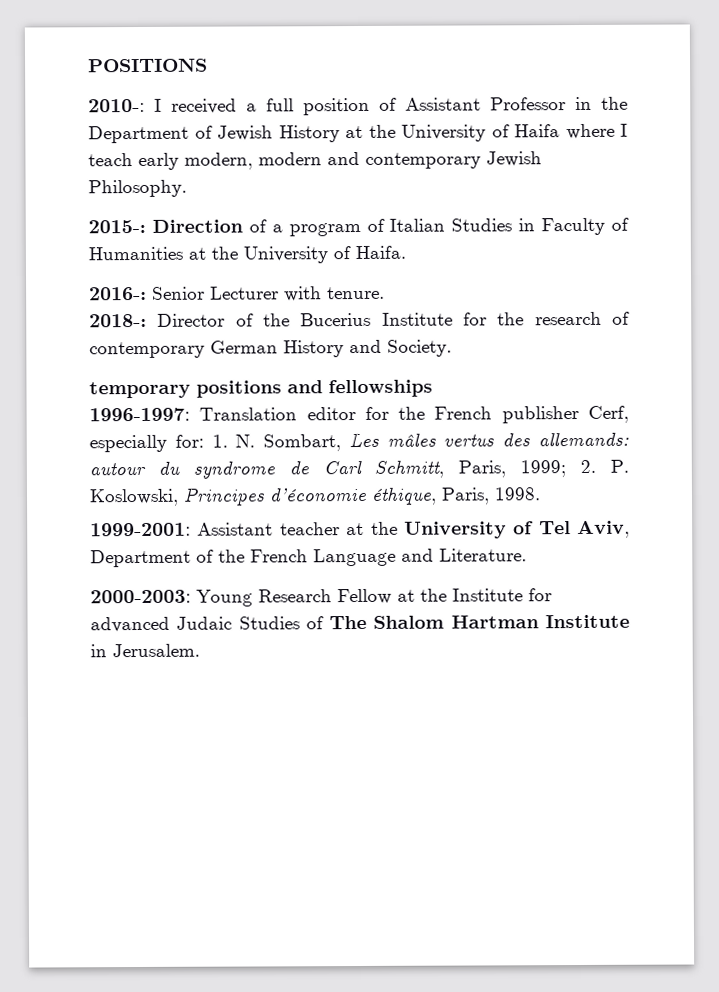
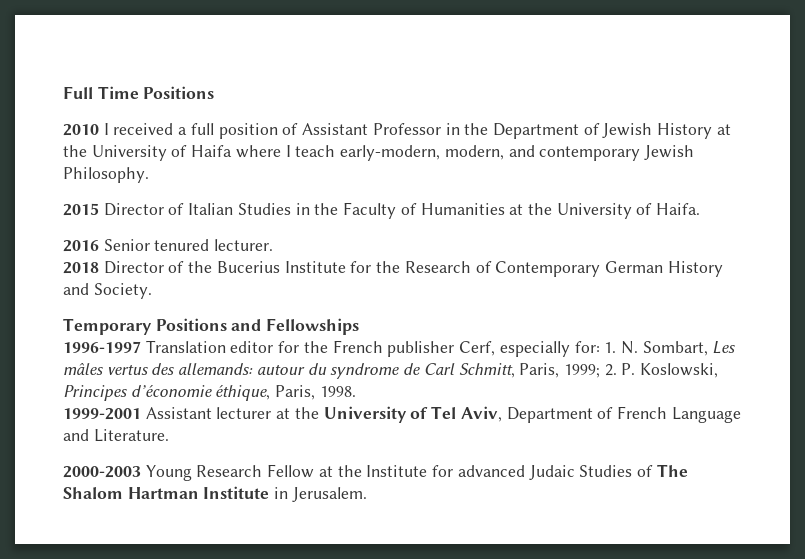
- POSITIONS
- 2010-: I received a full position of Assistant Professor in the Department of Jewish History at the University of Haifa where I teach early modern, modern and contemporary Jewish Philosophy.
+ Full Time Positions
+ 2010 I received a full position of Assistant Professor in the Department of Jewish History at the University of Haifa where I teach early-modern, modern, and contemporary Jewish Philosophy.
- 2015-: Direction of a program of Italian Studies in Faculty of Humanities at the University of Haifa.
+ 2015 Director of Italian Studies in the Faculty of Humanities at the University of Haifa.
- 2016-: Senior Lecturer with tenure.
- 2018-: Director of the Bucerius Institute for the research of contemporary German History and Society.
+ 2016 Senior tenured lecturer.
+ 2018 Director of the Bucerius Institute for the Research of Contemporary German History and Society.
- temporary positions and fellowships
- 1996-1997: Translation editor for the French publisher Cerf, especially for: 1. N. Sombart, Les mâles vertus des allemands: autour du syndrome de Carl Schmitt, Paris, 1999; 2. P. Koslowski, Principes d’économie éthique, Paris, 1998.
+ Temporary Positions and Fellowships
+ 1996-1997 Translation editor for the French publisher Cerf, especially for: 1. N. Sombart, Les mâles vertus des allemands: autour du syndrome de Carl Schmitt, Paris, 1999; 2. P. Koslowski, Principes d’économie éthique, Paris, 1998.
- 1999-2001: Assistant teacher at the University of Tel Aviv, Department of the French Language and Literature.
+ 1999-2001 Assistant lecturer at the University of Tel Aviv, Department of French Language and Literature.
- 2000-2003: Young Research Fellow at the Institute for advanced Judaic Studies of The Shalom Hartman Institute in Jerusalem.
+ 2000-2003 Young Research Fellow at the Institute for advanced Judaic Studies of The Shalom Hartman Institute in Jerusalem.

